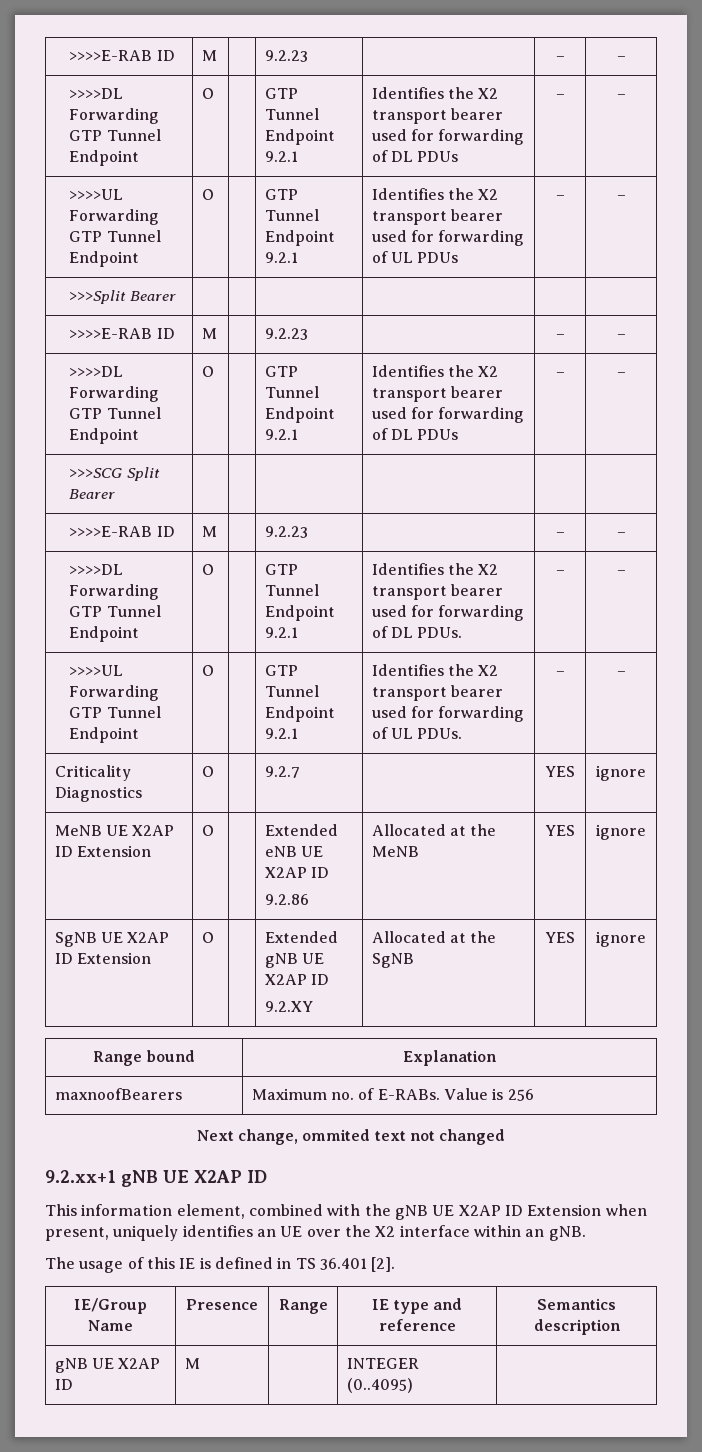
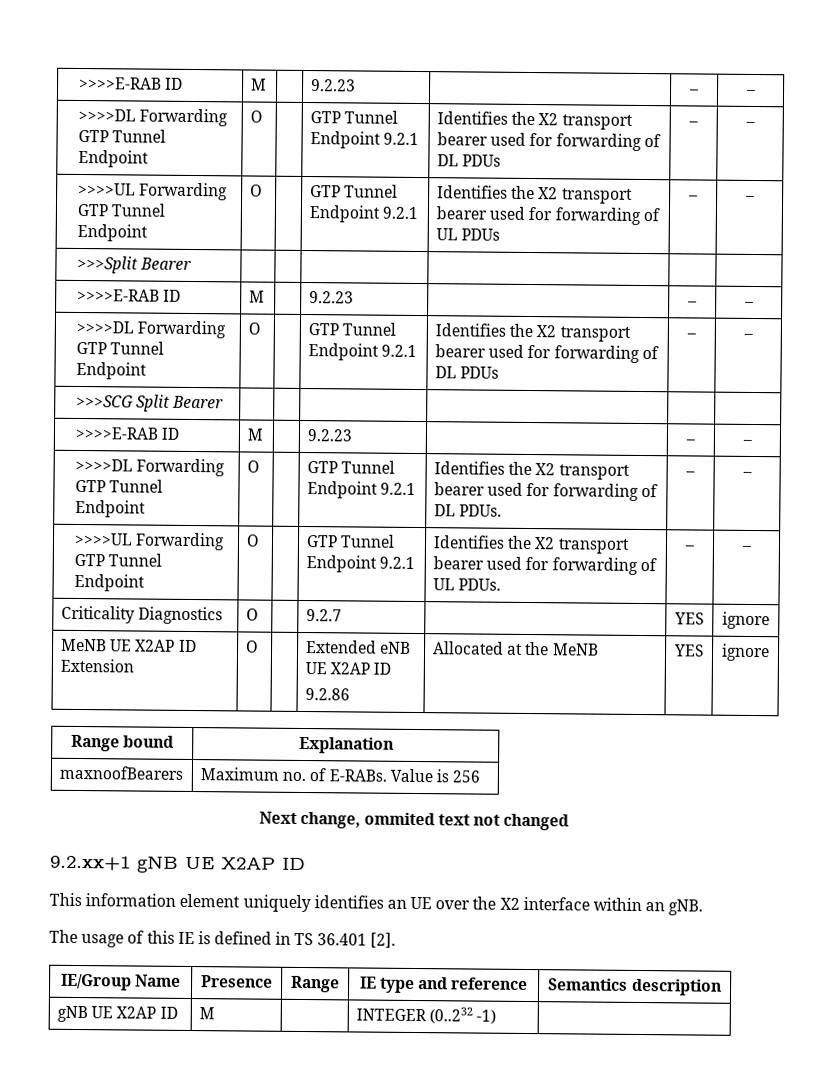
- SgNB UE X2AP ID Extension | O | | Extended gNB UE X2AP ID
- 9.2.XY | Allocated at the SgNB | YES | ignore
- This information element, combined with the gNB UE X2AP ID Extension when present, uniquely identifies an UE over the X2 interface within an gNB.
+ This information element uniquely identifies an UE over the X2 interface within an gNB.
- gNB UE X2AP ID | M | | INTEGER (0..4095) |
+ gNB UE X2AP ID | M | | INTEGER (0..232 -1) |

